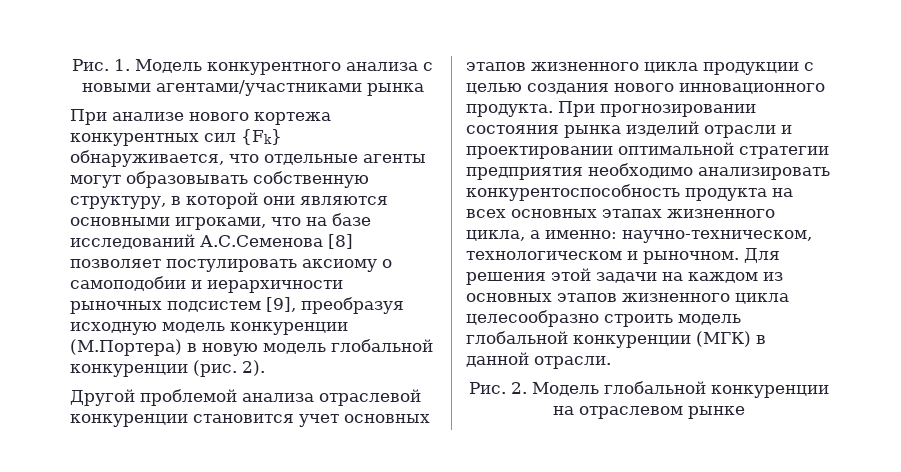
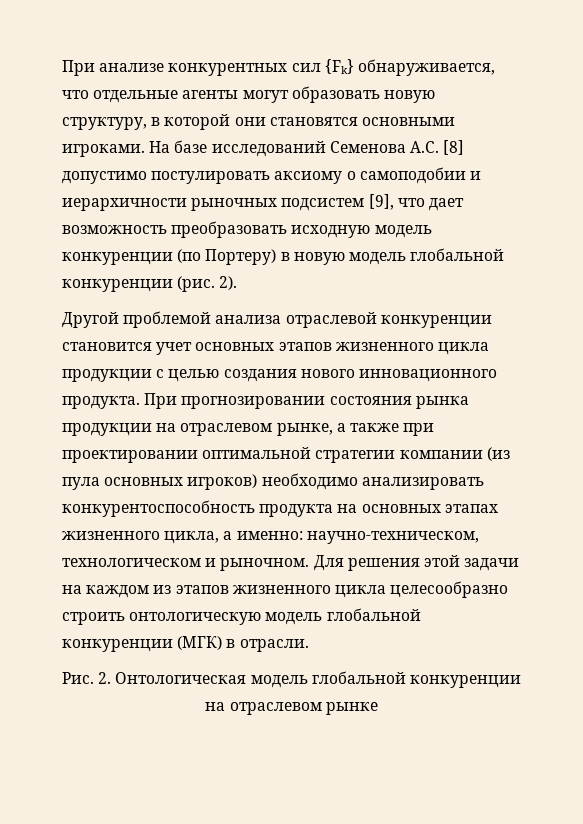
- Рис. 1. Модель конкурентного анализа с новыми агентами/участниками рынка
- При анализе нового кортежа конкурентных сил {Fk} обнаруживается, что отдельные агенты могут образовывать собственную структуру, в которой они являются основными игроками, что на базе исследований А.С.Семенова [8] позволяет постулировать аксиому о самоподобии и иерархичности рыночных подсистем [9], преобразуя исходную модель конкуренции (М.Портера) в новую модель глобальной конкуренции (рис.
+ При анализе конкурентных сил {Fk} обнаруживается, что отдельные агенты могут образовать новую структуру, в которой они становятся основными игроками. На базе исследований Семенова А.С. [8] допустимо постулировать аксиому о самоподобии и иерархичности рыночных подсистем [9], что дает возможность преобразовать исходную модель конкуренции (по Портеру) в новую модель глобальной конкуренции (рис.
- При прогнозировании состояния рынка изделий отрасли и проектировании оптимальной стратегии предприятия необходимо анализировать конкурентоспособность продукта на всех основных этапах жизненного цикла, а именно: научно-техническом, технологическом и рыночном.
+ При прогнозировании состояния рынка продукции на отраслевом рынке, а также при проектировании оптимальной стратегии компании (из пула основных игроков) необходимо анализировать конкурентоспособность продукта на основных этапах жизненного цикла, а именно: научно-техническом, технологическом и рыночном.
- Для решения этой задачи на каждом из основных этапов жизненного цикла целесообразно строить модель глобальной конкуренции (МГК) в данной отрасли.
+ Для решения этой задачи на каждом из этапов жизненного цикла целесообразно строить онтологическую модель глобальной конкуренции (МГК) в отрасли.
- Рис. 2. Модель глобальной конкуренции на отраслевом рынке
+ Рис. 2. Онтологическая модель глобальной конкуренции на отраслевом рынке

